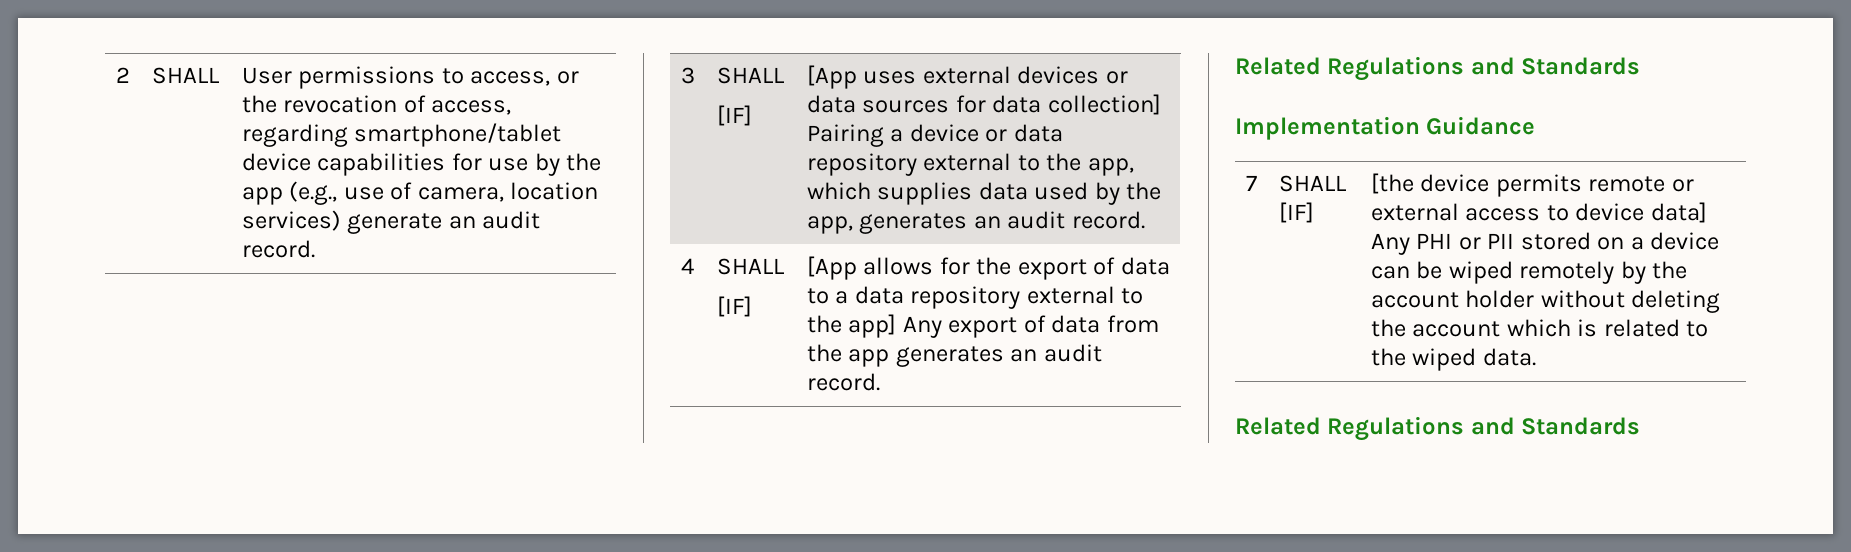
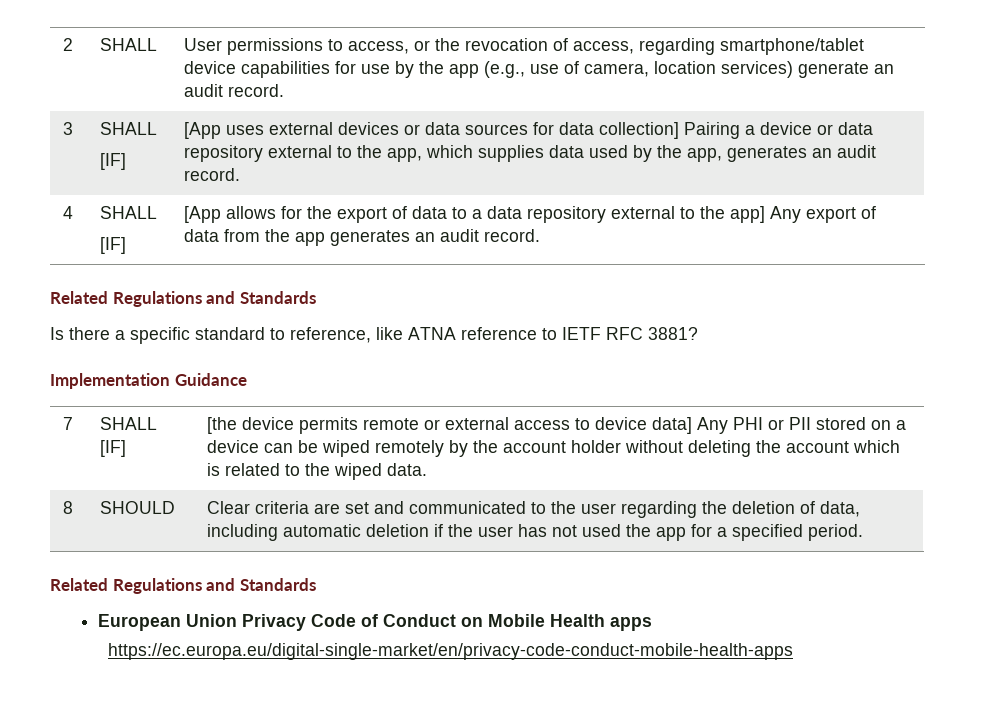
+ Is there a specific standard to reference, like ATNA reference to IETF RFC 3881?
  7 | SHALL [IF] | [the device permits remote or external access to device data] Any PHI or PII stored on a device can be wiped remotely by the account holder without deleting the account which is related to the wiped data.
+ 8 | SHOULD | Clear criteria are set and communicated to the user regarding the deletion of data, including automatic deletion if the user has not used the app for a specified period.
  Related Regulations and Standards
+ European Union Privacy Code of Conduct on Mobile Health apps
+ https://ec.europa.eu/digital-single-market/en/privacy-code-conduct-mobile-health-apps

